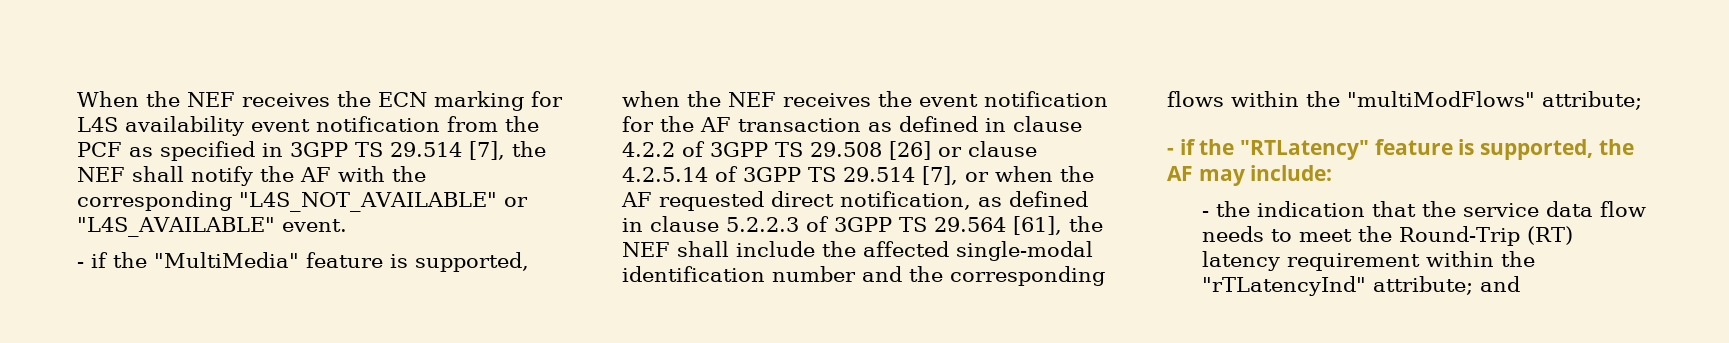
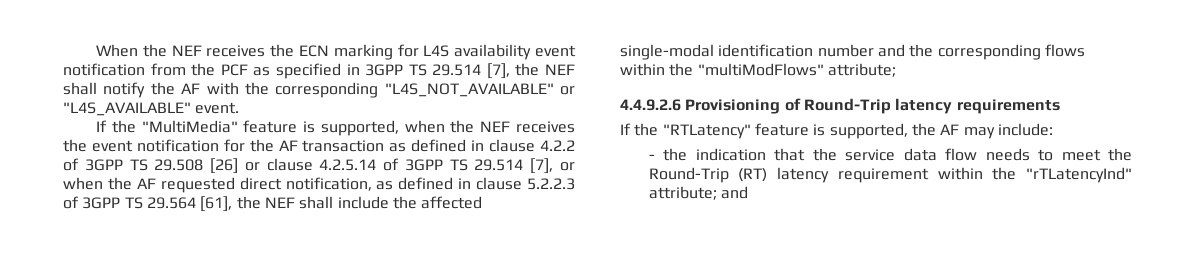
- - if the "MultiMedia" feature is supported, when the NEF receives the event notification for the AF transaction as defined in clause 4.2.2 of 3GPP TS 29.508 [26] or clause 4.2.5.14 of 3GPP TS 29.514 [7], or when the AF requested direct notification, as defined in clause 5.2.2.3 of 3GPP TS 29.564 [61], the NEF shall include the affected single-modal identification number and the corresponding flows within the "multiModFlows" attribute;
+ If the "MultiMedia" feature is supported, when the NEF receives the event notification for the AF transaction as defined in clause 4.2.2 of 3GPP TS 29.508 [26] or clause 4.2.5.14 of 3GPP TS 29.514 [7], or when the AF requested direct notification, as defined in clause 5.2.2.3 of 3GPP TS 29.564 [61], the NEF shall include the affected single-modal identification number and the corresponding flows within the "multiModFlows" attribute;
- - if the "RTLatency" feature is supported, the AF may include:
+ 4.4.9.2.6 Provisioning of Round-Trip latency requirements
+ If the "RTLatency" feature is supported, the AF may include:

